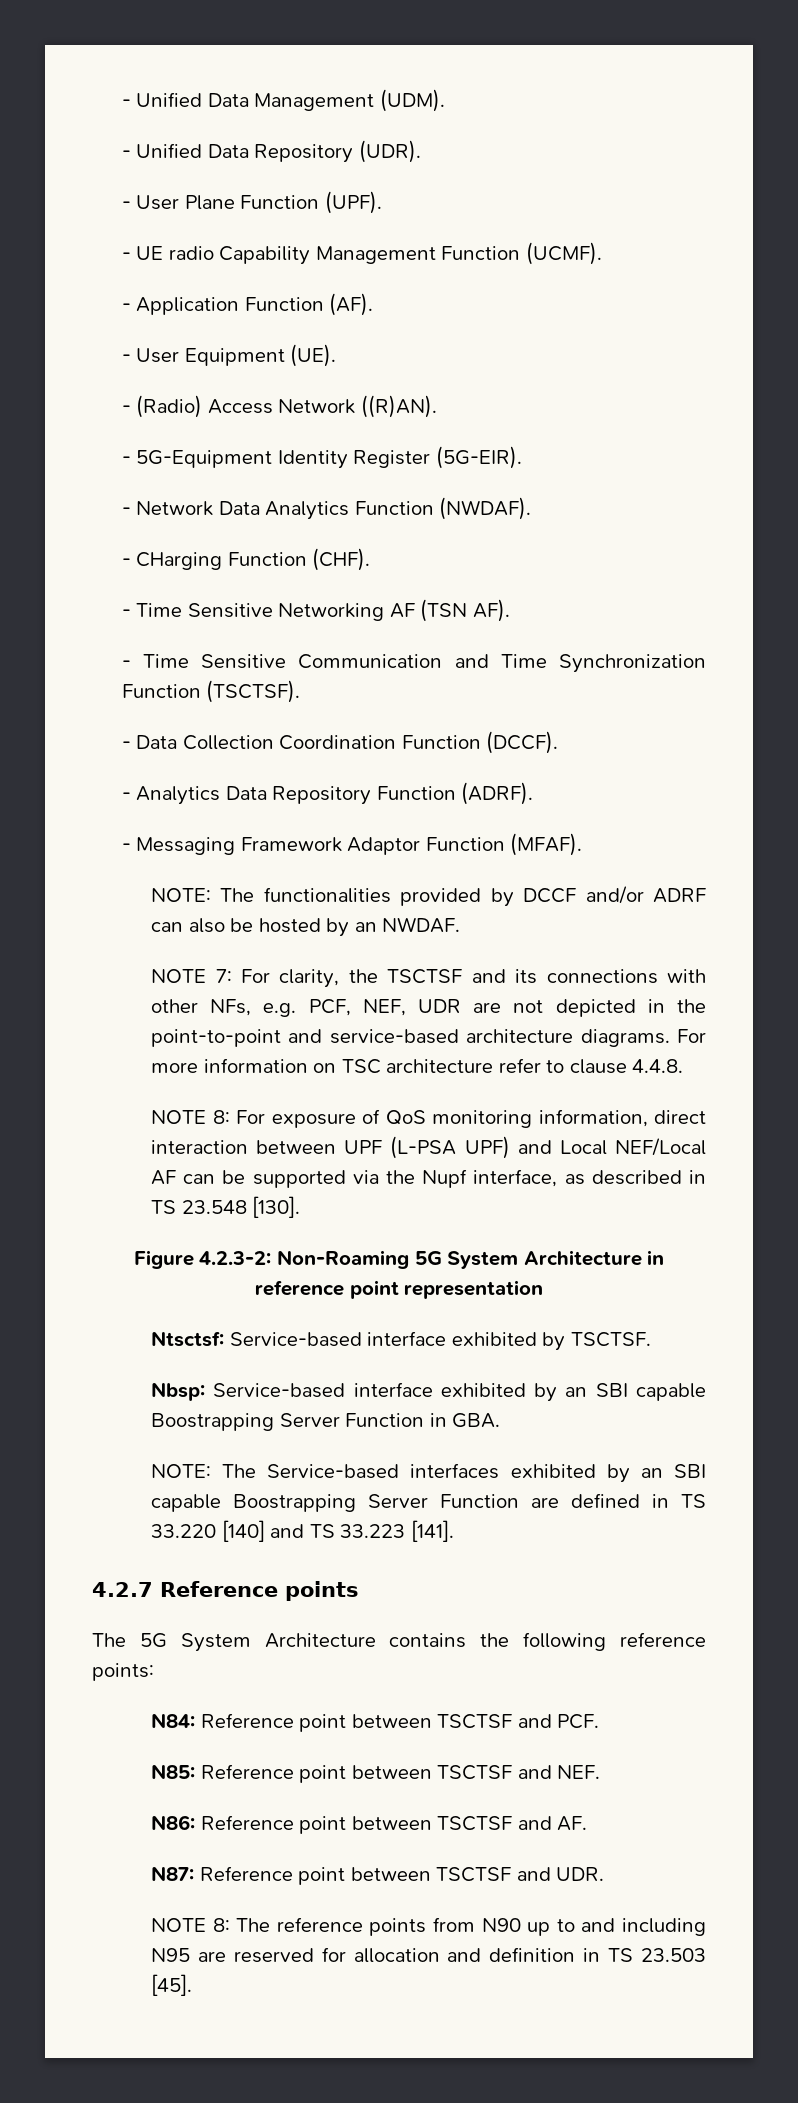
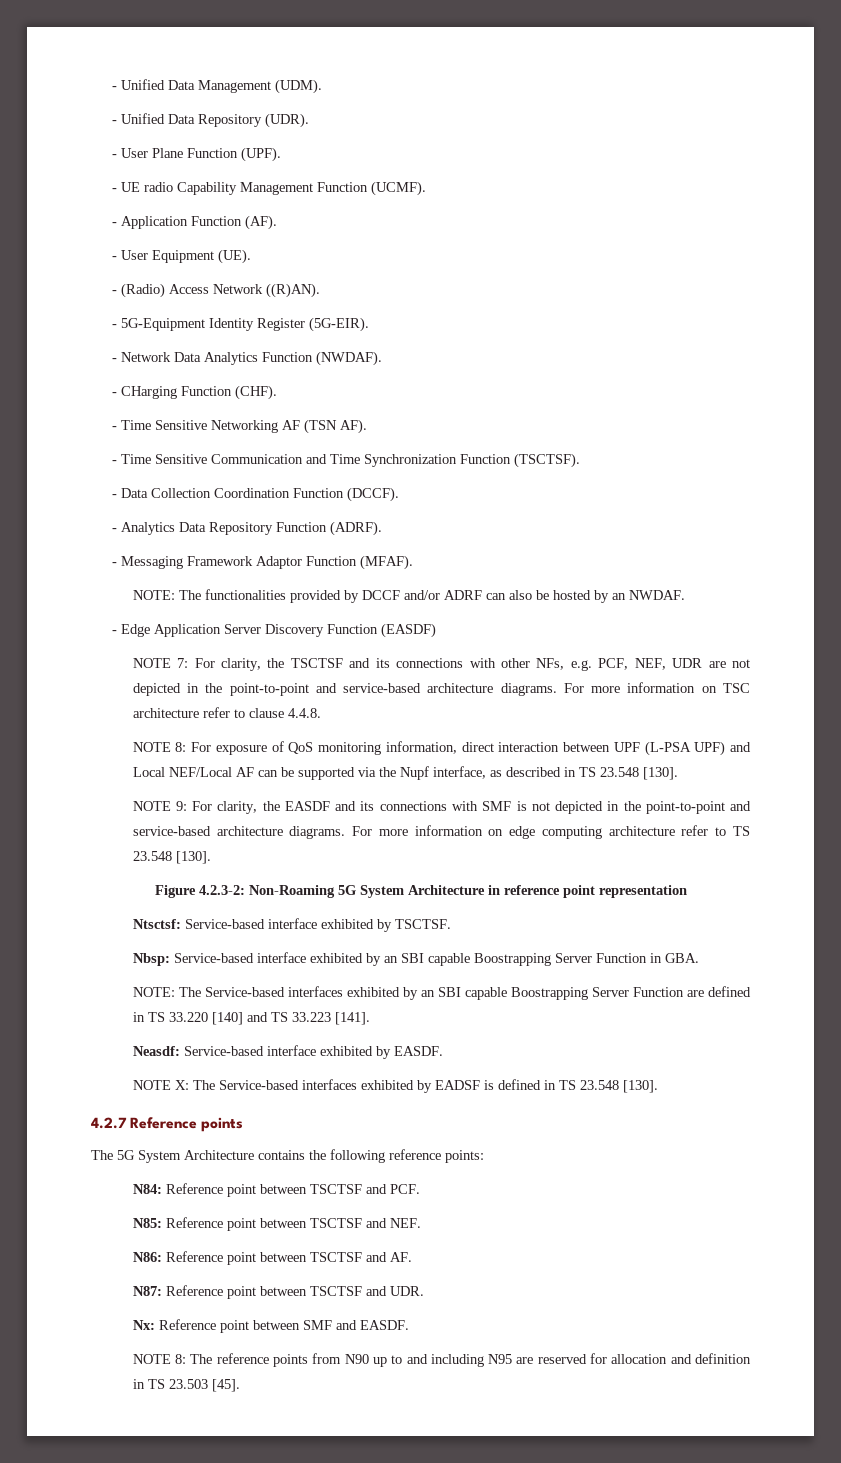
+ - Edge Application Server Discovery Function (EASDF)
+ NOTE 9: For clarity, the EASDF and its connections with SMF is not depicted in the point-to-point and service-based architecture diagrams. For more information on edge computing architecture refer to TS 23.548 [130].
+ Neasdf: Service-based interface exhibited by EASDF.
+ NOTE X: The Service-based interfaces exhibited by EADSF is defined in TS 23.548 [130].
+ Nx: Reference point between SMF and EASDF.

